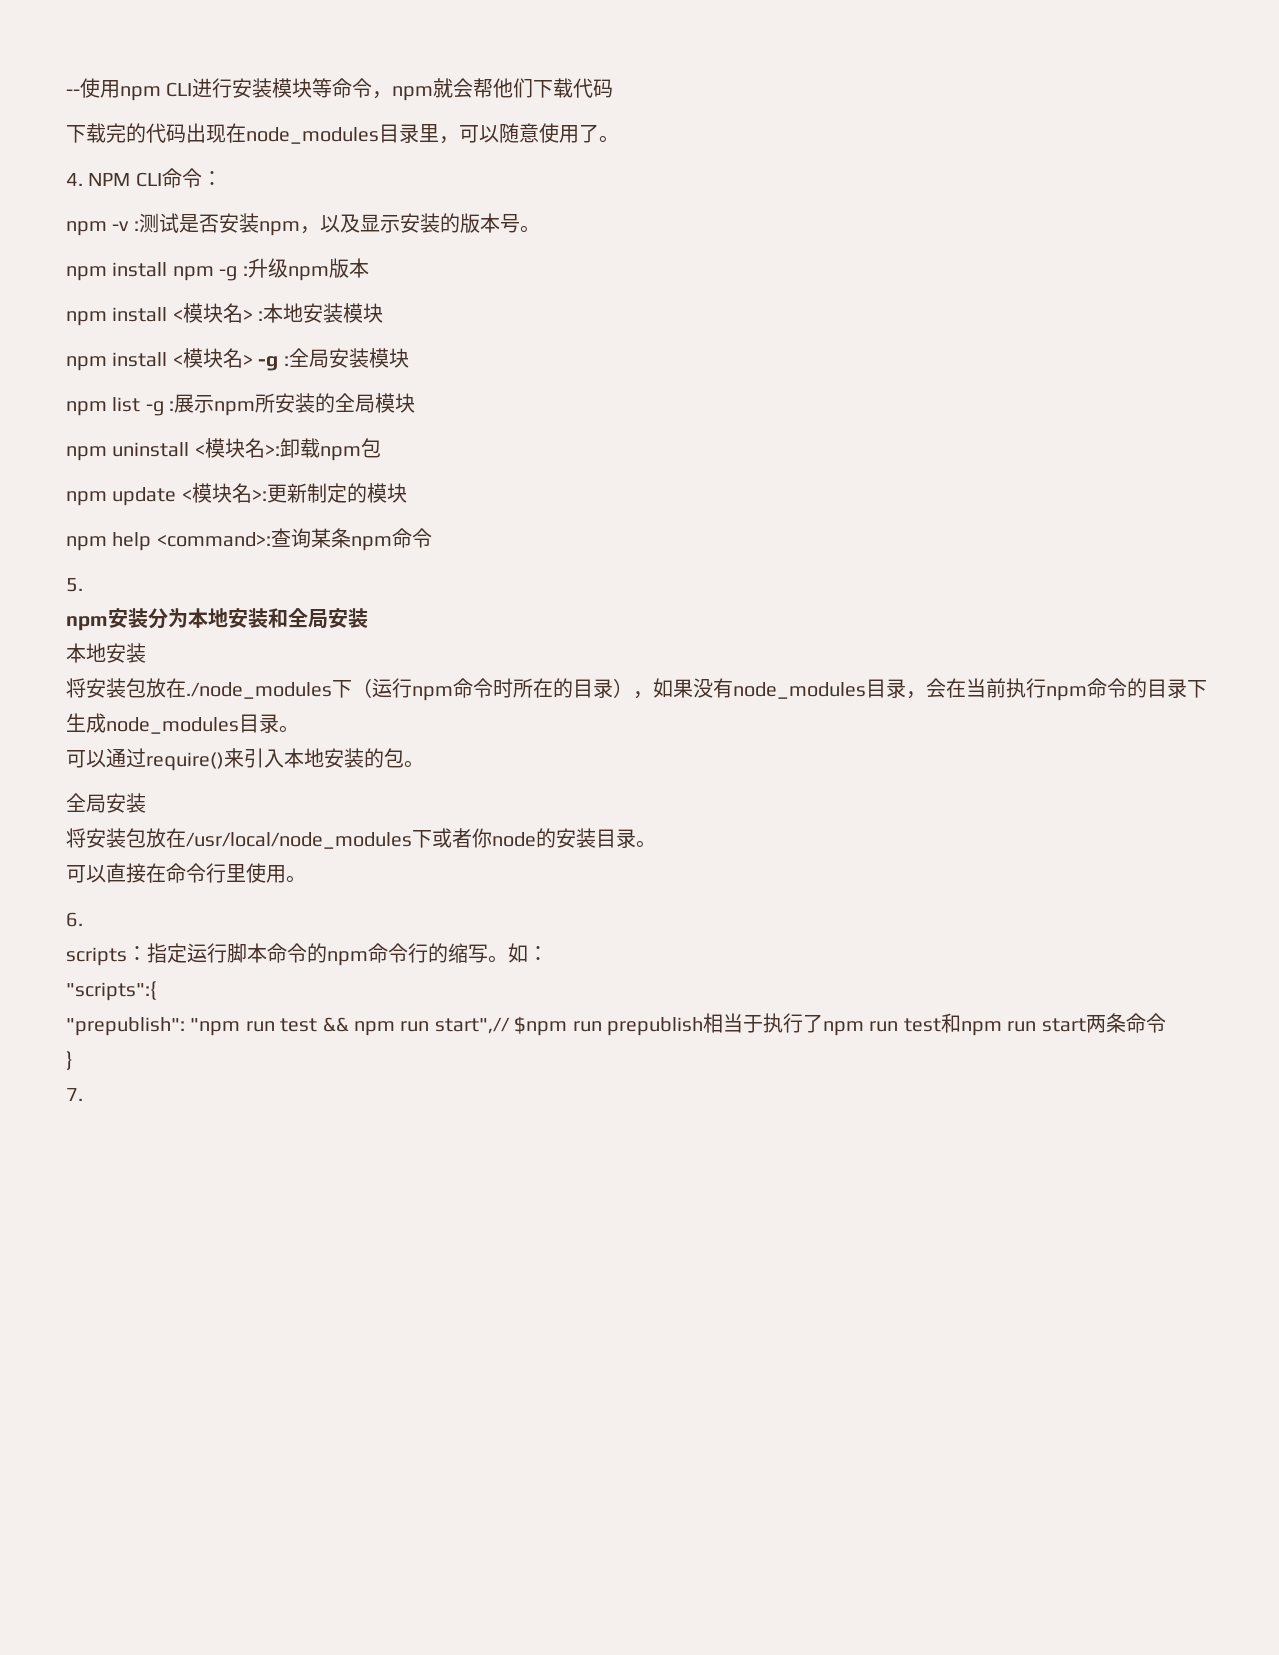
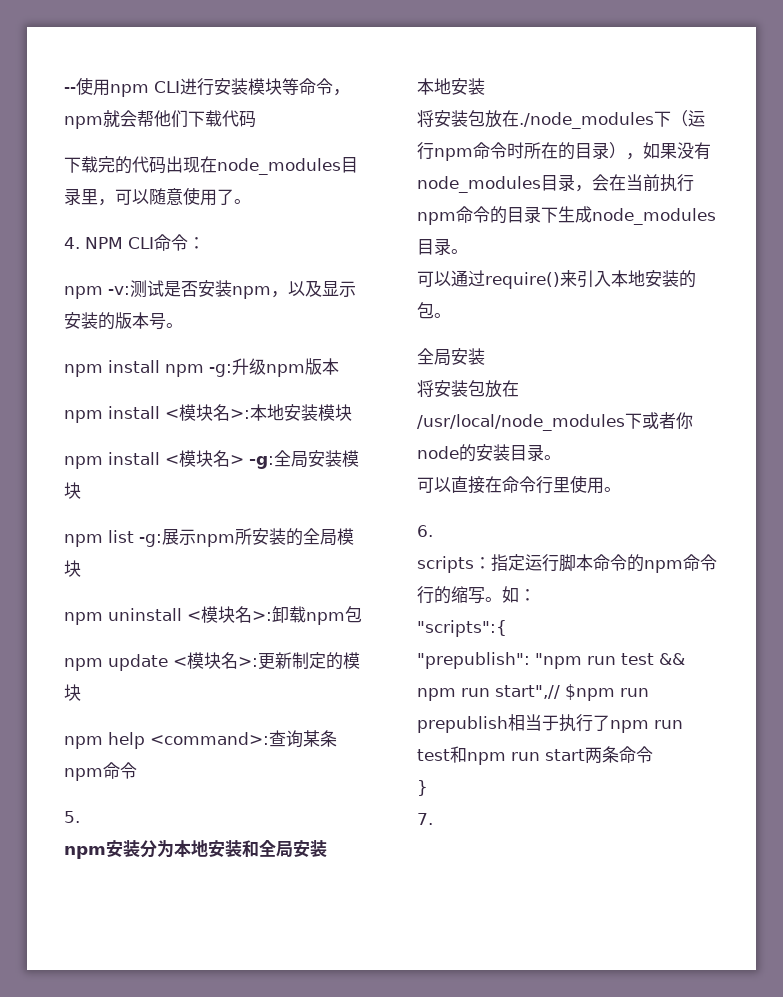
- npm -v :测试是否安装npm，以及显示安装的版本号。
+ npm -v:测试是否安装npm，以及显示安装的版本号。
- npm install npm -g :升级npm版本
+ npm install npm -g:升级npm版本
- npm install <模块名> :本地安装模块
+ npm install <模块名>:本地安装模块
- npm install <模块名> -g :全局安装模块
+ npm install <模块名> -g:全局安装模块
- npm list -g :展示npm所安装的全局模块
+ npm list -g:展示npm所安装的全局模块

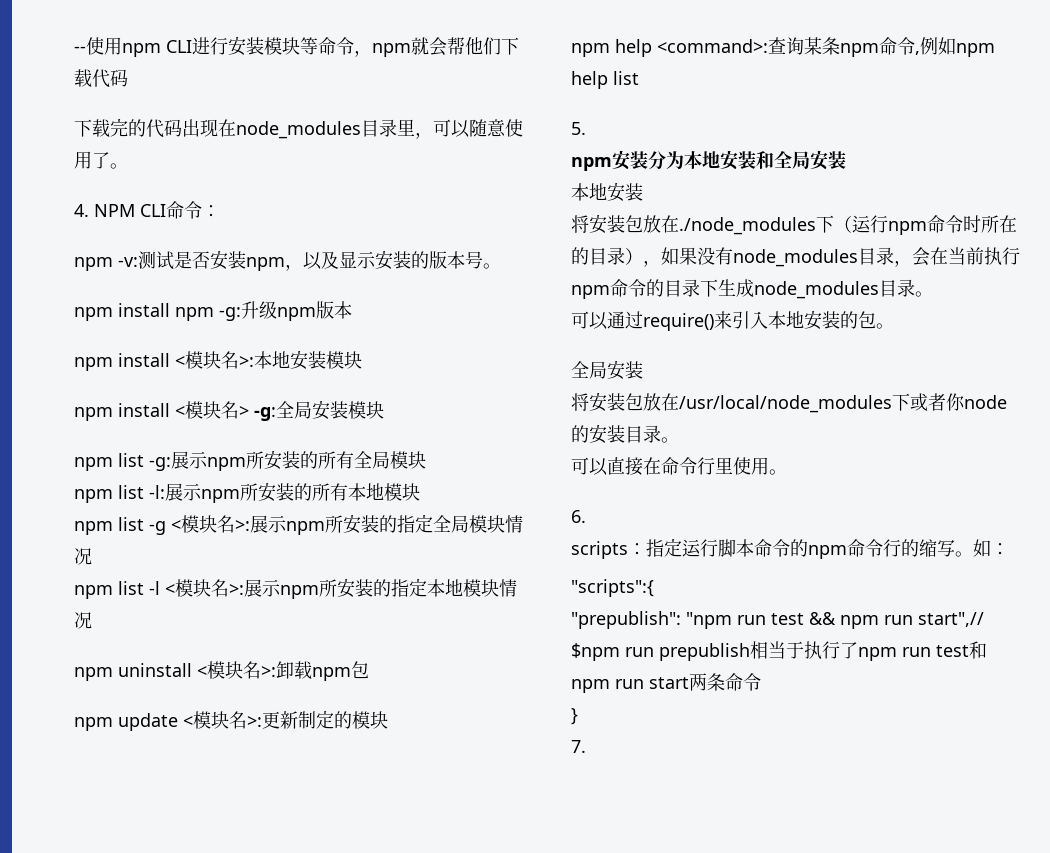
- npm list -g:展示npm所安装的全局模块
+ npm list -g:展示npm所安装的所有全局模块
+ npm list -l:展示npm所安装的所有本地模块
+ npm list -g <模块名>:展示npm所安装的指定全局模块情况
+ npm list -l <模块名>:展示npm所安装的指定本地模块情况
- npm help <command>:查询某条npm命令
+ npm help <command>:查询某条npm命令,例如npm help list

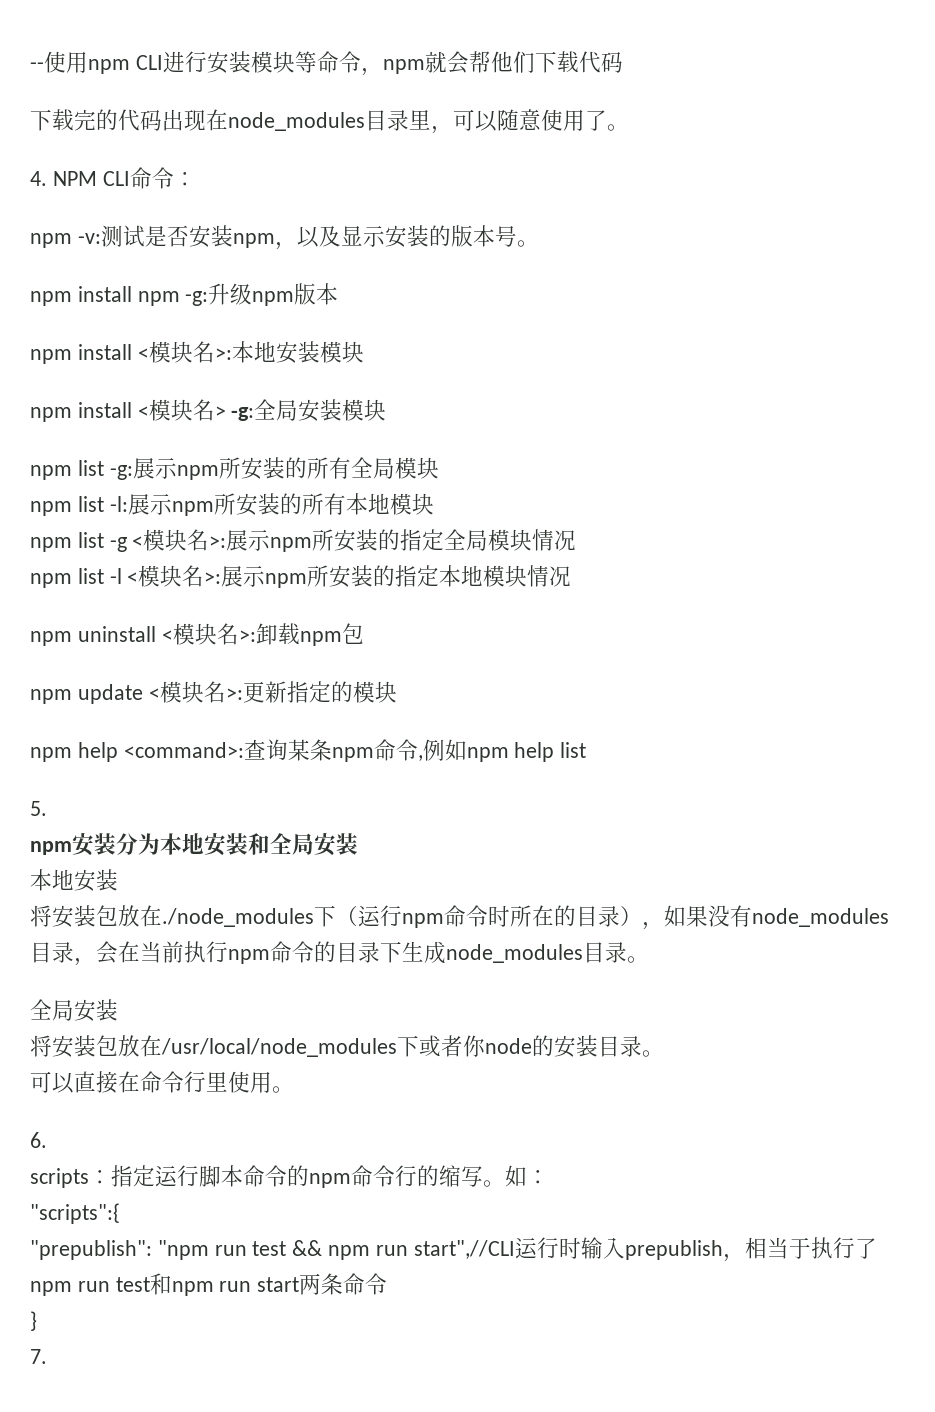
- npm update <模块名>:更新制定的模块
+ npm update <模块名>:更新指定的模块
- 可以通过require()来引入本地安装的包。
- "prepublish": "npm run test && npm run start",// $npm run prepublish相当于执行了npm run test和npm run start两条命令
+ "prepublish": "npm run test && npm run start",//CLI运行时输入prepublish，相当于执行了npm run test和npm run start两条命令

